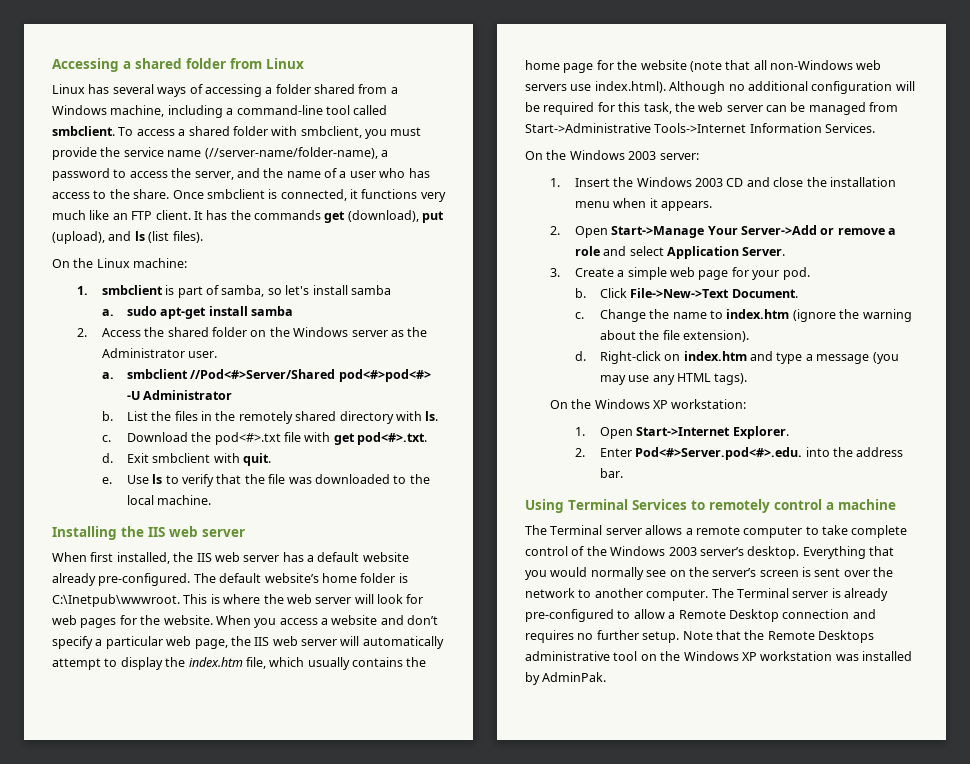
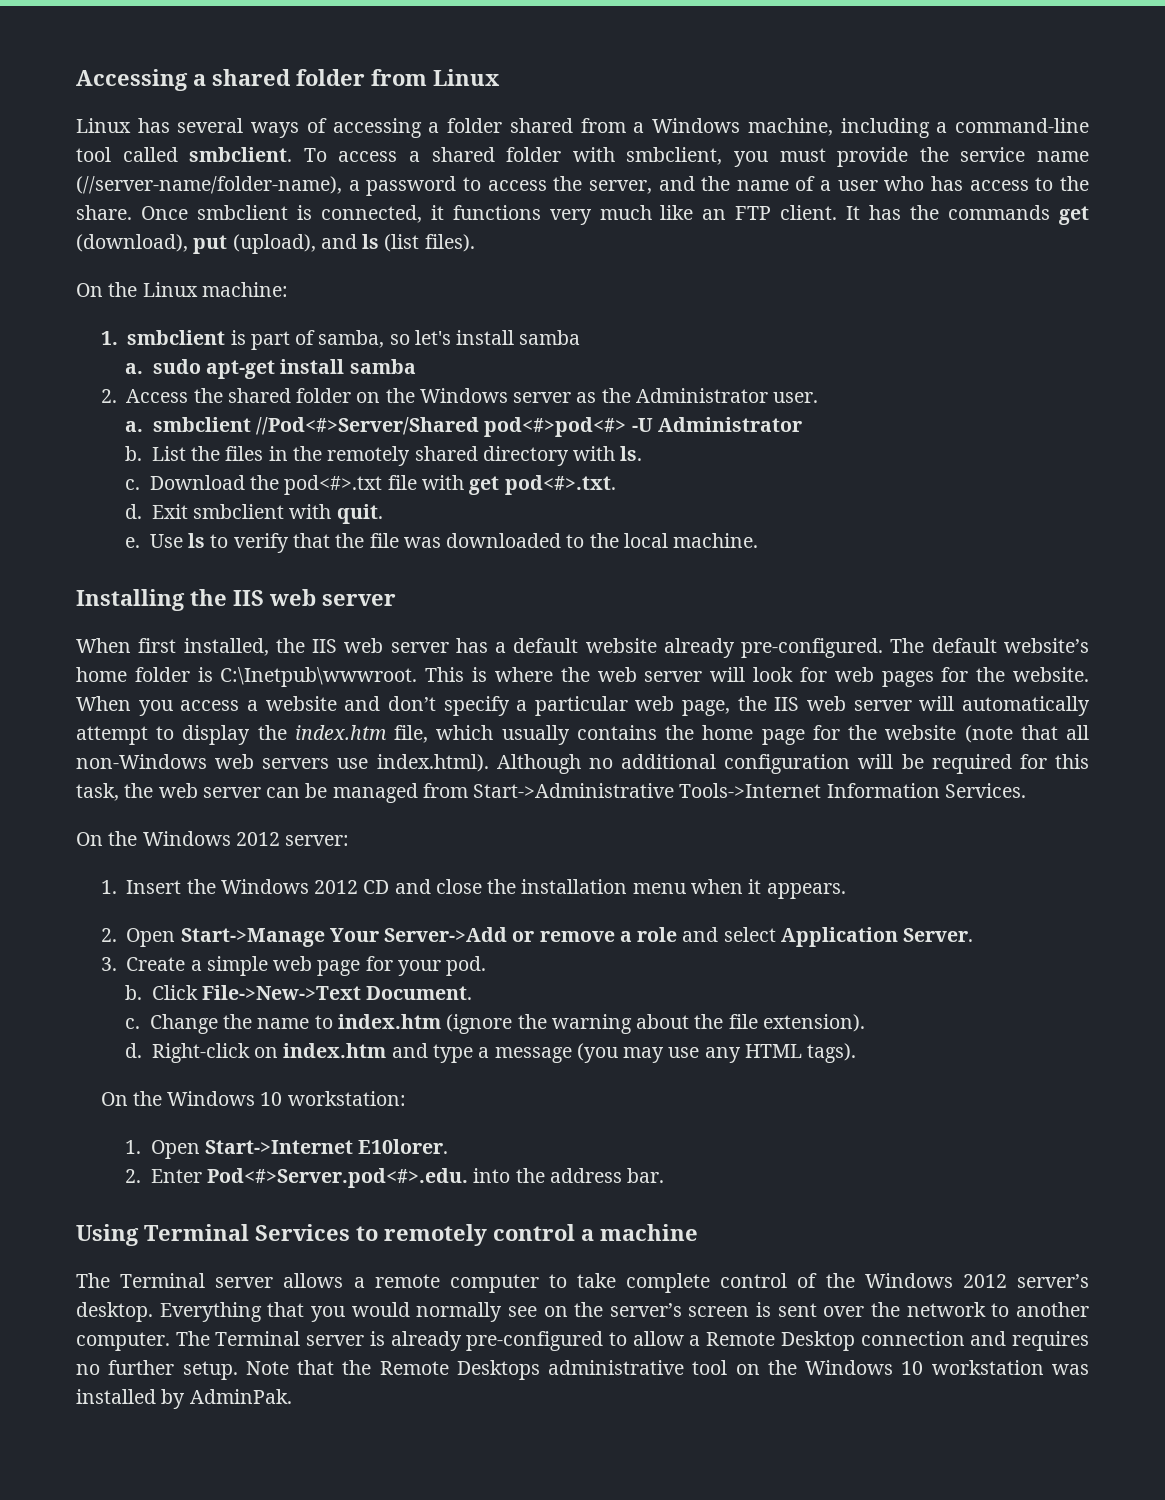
- On the Windows 2003 server:
+ On the Windows 2012 server:
- 1. Insert the Windows 2003 CD and close the installation menu when it appears.
+ 1. Insert the Windows 2012 CD and close the installation menu when it appears.
- On the Windows XP workstation:
+ On the Windows 10 workstation:
- 1. Open Start->Internet Explorer.
+ 1. Open Start->Internet E10lorer.
- The Terminal server allows a remote computer to take complete control of the Windows 2003 server’s desktop.
+ The Terminal server allows a remote computer to take complete control of the Windows 2012 server’s desktop.
- Note that the Remote Desktops administrative tool on the Windows XP workstation was installed by AdminPak.
+ Note that the Remote Desktops administrative tool on the Windows 10 workstation was installed by AdminPak.

